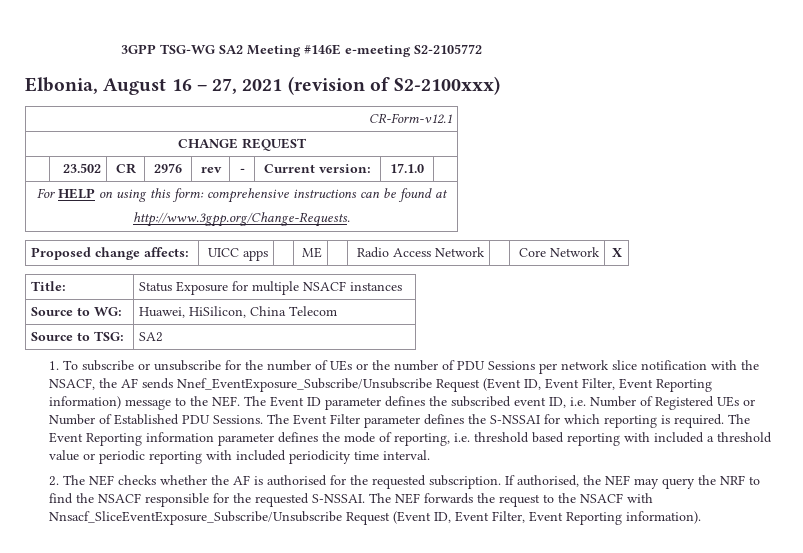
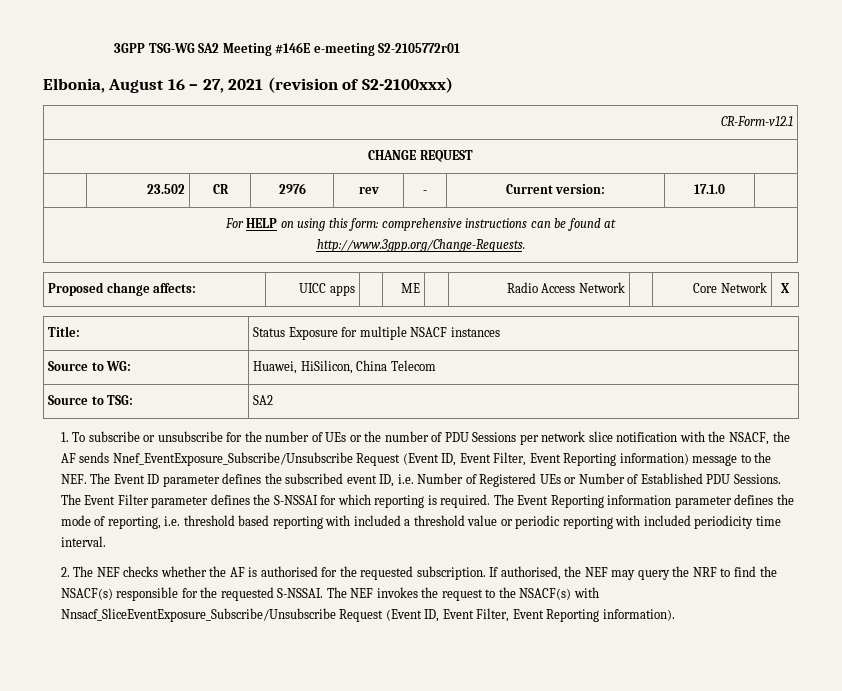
- 3GPP TSG-WG SA2 Meeting #146E e-meeting S2-2105772
+ 3GPP TSG-WG SA2 Meeting #146E e-meeting S2-2105772r01
- If authorised, the NEF may query the NRF to find the NSACF responsible for the requested S-NSSAI.
+ If authorised, the NEF may query the NRF to find the NSACF(s) responsible for the requested S-NSSAI.
- The NEF forwards the request to the NSACF with Nnsacf_SliceEventExposure_Subscribe/Unsubscribe Request (Event ID, Event Filter, Event Reporting information).
+ The NEF invokes the request to the NSACF(s) with Nnsacf_SliceEventExposure_Subscribe/Unsubscribe Request (Event ID, Event Filter, Event Reporting information).

